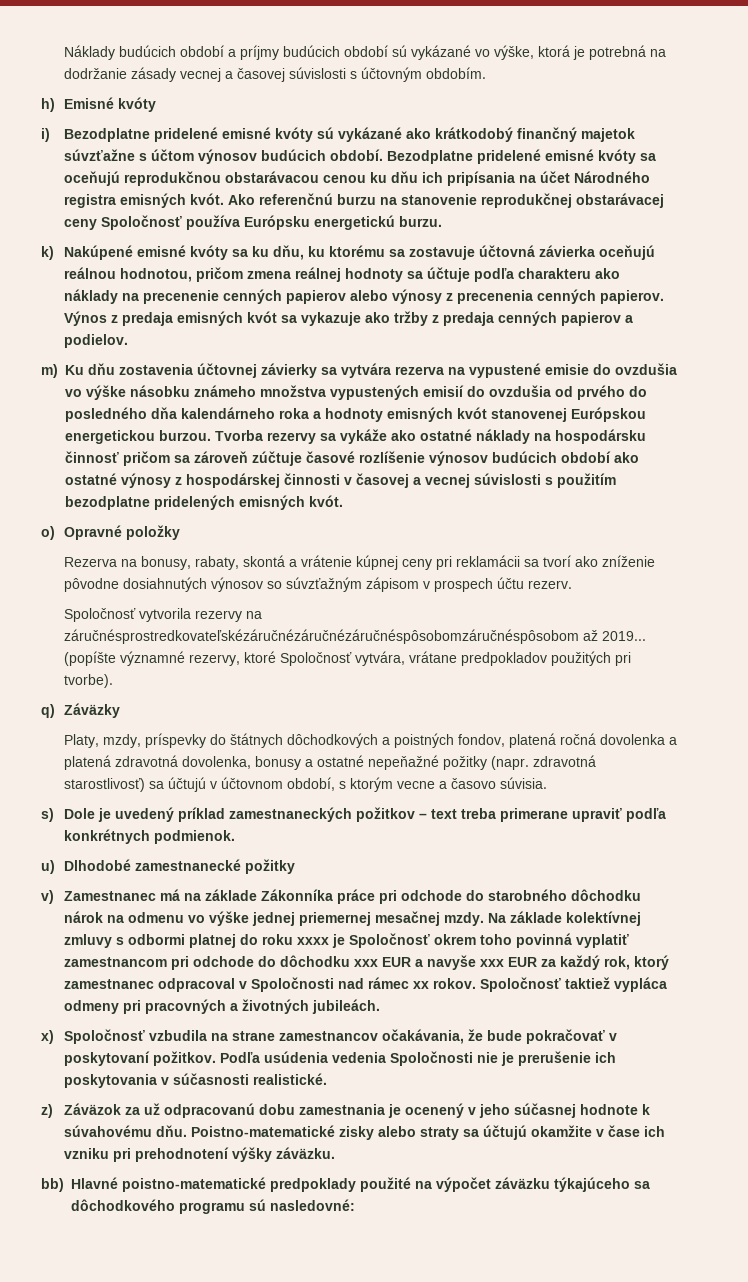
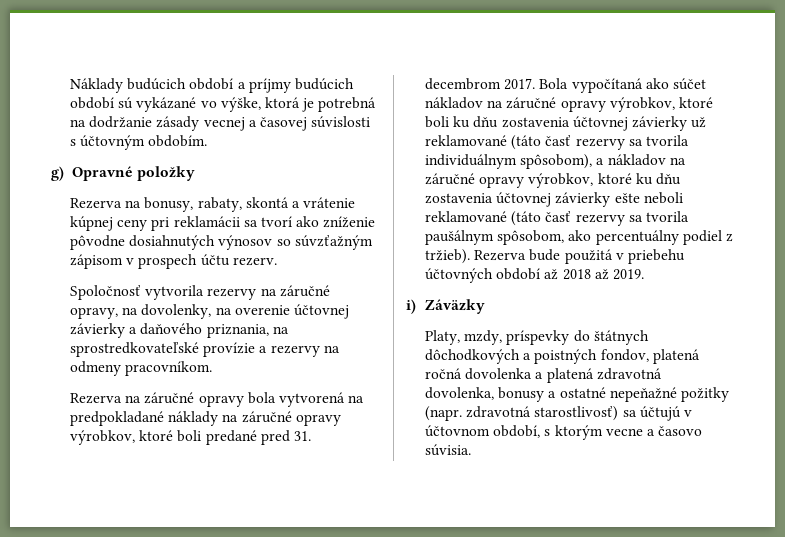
- h) Emisné kvóty
- i) Bezodplatne pridelené emisné kvóty sú vykázané ako krátkodobý finančný majetok súvzťažne s účtom výnosov budúcich období. Bezodplatne pridelené emisné kvóty sa oceňujú reprodukčnou obstarávacou cenou ku dňu ich pripísania na účet Národného registra emisných kvót. Ako referenčnú burzu na stanovenie reprodukčnej obstarávacej ceny Spoločnosť používa Európsku energetickú burzu.
- k) Nakúpené emisné kvóty sa ku dňu, ku ktorému sa zostavuje účtovná závierka oceňujú reálnou hodnotou, pričom zmena reálnej hodnoty sa účtuje podľa charakteru ako náklady na precenenie cenných papierov alebo výnosy z precenenia cenných papierov. Výnos z predaja emisných kvót sa vykazuje ako tržby z predaja cenných papierov a podielov.
- m) Ku dňu zostavenia účtovnej závierky sa vytvára rezerva na vypustené emisie do ovzdušia vo výške násobku známeho množstva vypustených emisií do ovzdušia od prvého do posledného dňa kalendárneho roka a hodnoty emisných kvót stanovenej Európskou energetickou burzou. Tvorba rezervy sa vykáže ako ostatné náklady na hospodársku činnosť pričom sa zároveň zúčtuje časové rozlíšenie výnosov budúcich období ako ostatné výnosy z hospodárskej činnosti v časovej a vecnej súvislosti s použitím bezodplatne pridelených emisných kvót.
- o) Opravné položky
+ g) Opravné položky
- Spoločnosť vytvorila rezervy na záručnésprostredkovateľskézáručnézáručnézáručnéspôsobomzáručnéspôsobom až 2019... (popíšte významné rezervy, ktoré Spoločnosť vytvára, vrátane predpokladov použitých pri tvorbe).
- q) Záväzky
+ Spoločnosť vytvorila rezervy na záručné opravy, na dovolenky, na overenie účtovnej závierky a daňového priznania, na sprostredkovateľské provízie a rezervy na odmeny pracovníkom.
+ Rezerva na záručné opravy bola vytvorená na predpokladané náklady na záručné opravy výrobkov, ktoré boli predané pred 31. decembrom 2017. Bola vypočítaná ako súčet nákladov na záručné opravy výrobkov, ktoré boli ku dňu zostavenia účtovnej závierky už reklamované (táto časť rezervy sa tvorila individuálnym spôsobom), a nákladov na záručné opravy výrobkov, ktoré ku dňu zostavenia účtovnej závierky ešte neboli reklamované (táto časť rezervy sa tvorila paušálnym spôsobom, ako percentuálny podiel z tržieb). Rezerva bude použitá v priebehu účtovných období až 2018 až 2019.
+ i) Záväzky
- s) Dole je uvedený príklad zamestnaneckých požitkov – text treba primerane upraviť podľa konkrétnych podmienok.
- u) Dlhodobé zamestnanecké požitky
- v) Zamestnanec má na základe Zákonníka práce pri odchode do starobného dôchodku nárok na odmenu vo výške jednej priemernej mesačnej mzdy. Na základe kolektívnej zmluvy s odbormi platnej do roku xxxx je Spoločnosť okrem toho povinná vyplatiť zamestnancom pri odchode do dôchodku xxx EUR a navyše xxx EUR za každý rok, ktorý zamestnanec odpracoval v Spoločnosti nad rámec xx rokov. Spoločnosť taktiež vypláca odmeny pri pracovných a životných jubileách.
- x) Spoločnosť vzbudila na strane zamestnancov očakávania, že bude pokračovať v poskytovaní požitkov. Podľa usúdenia vedenia Spoločnosti nie je prerušenie ich poskytovania v súčasnosti realistické.
- z) Záväzok za už odpracovanú dobu zamestnania je ocenený v jeho súčasnej hodnote k súvahovému dňu. Poistno-matematické zisky alebo straty sa účtujú okamžite v čase ich vzniku pri prehodnotení výšky záväzku.
- bb) Hlavné poistno-matematické predpoklady použité na výpočet záväzku týkajúceho sa dôchodkového programu sú nasledovné:

